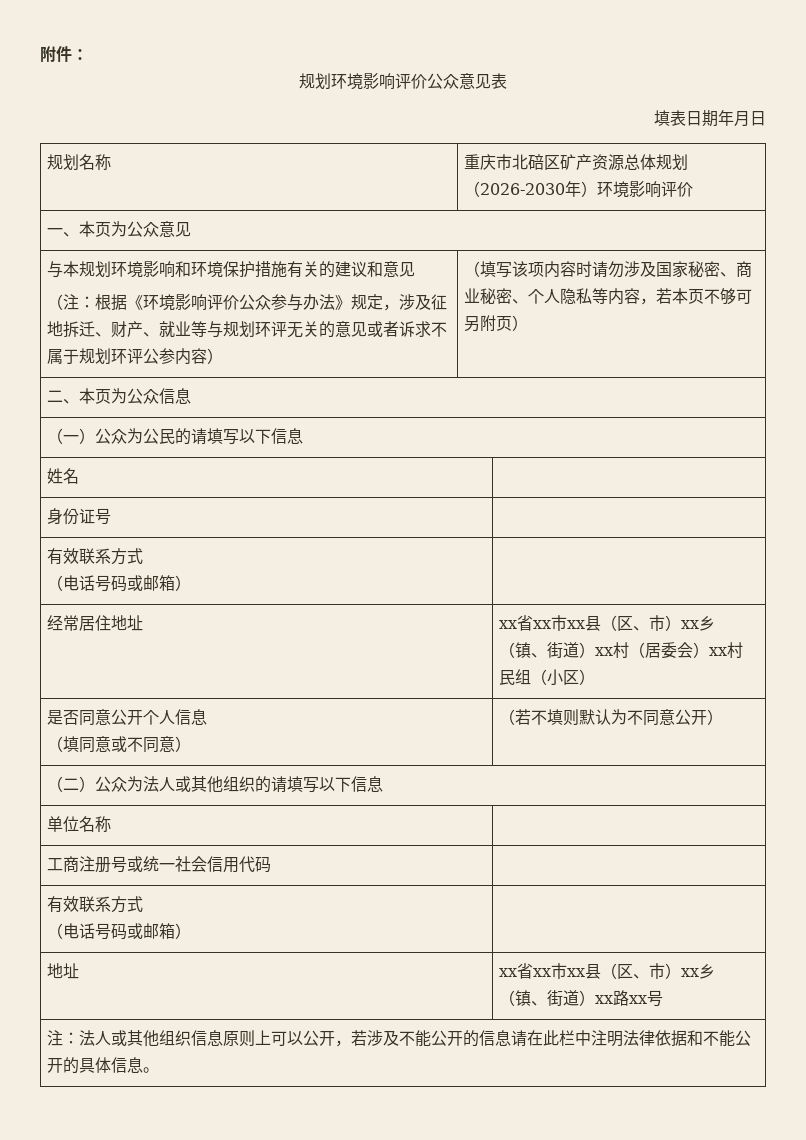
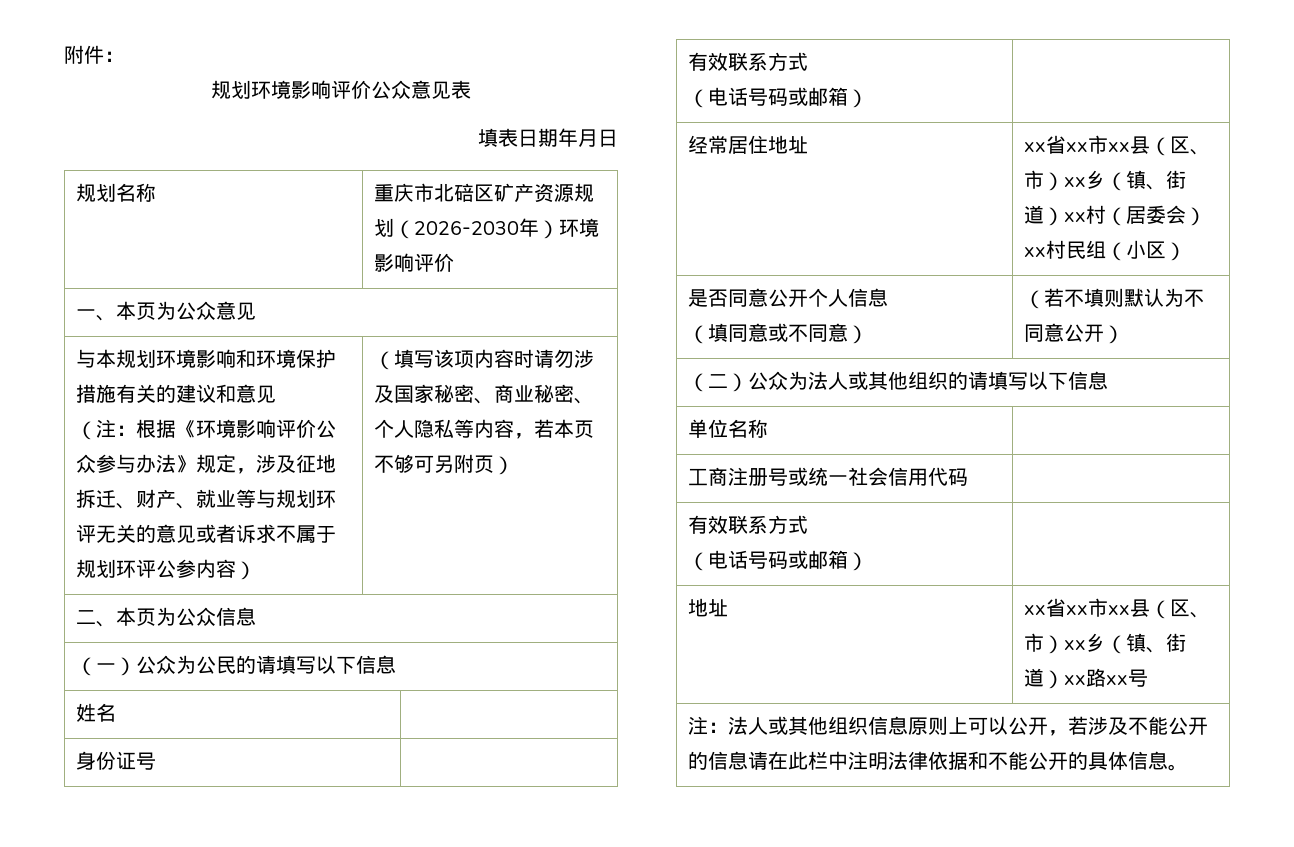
- 规划名称 | 重庆市北碚区矿产资源总体规划（2026-2030年）环境影响评价
+ 规划名称 | 重庆市北碚区矿产资源规划（2026-2030年）环境影响评价

